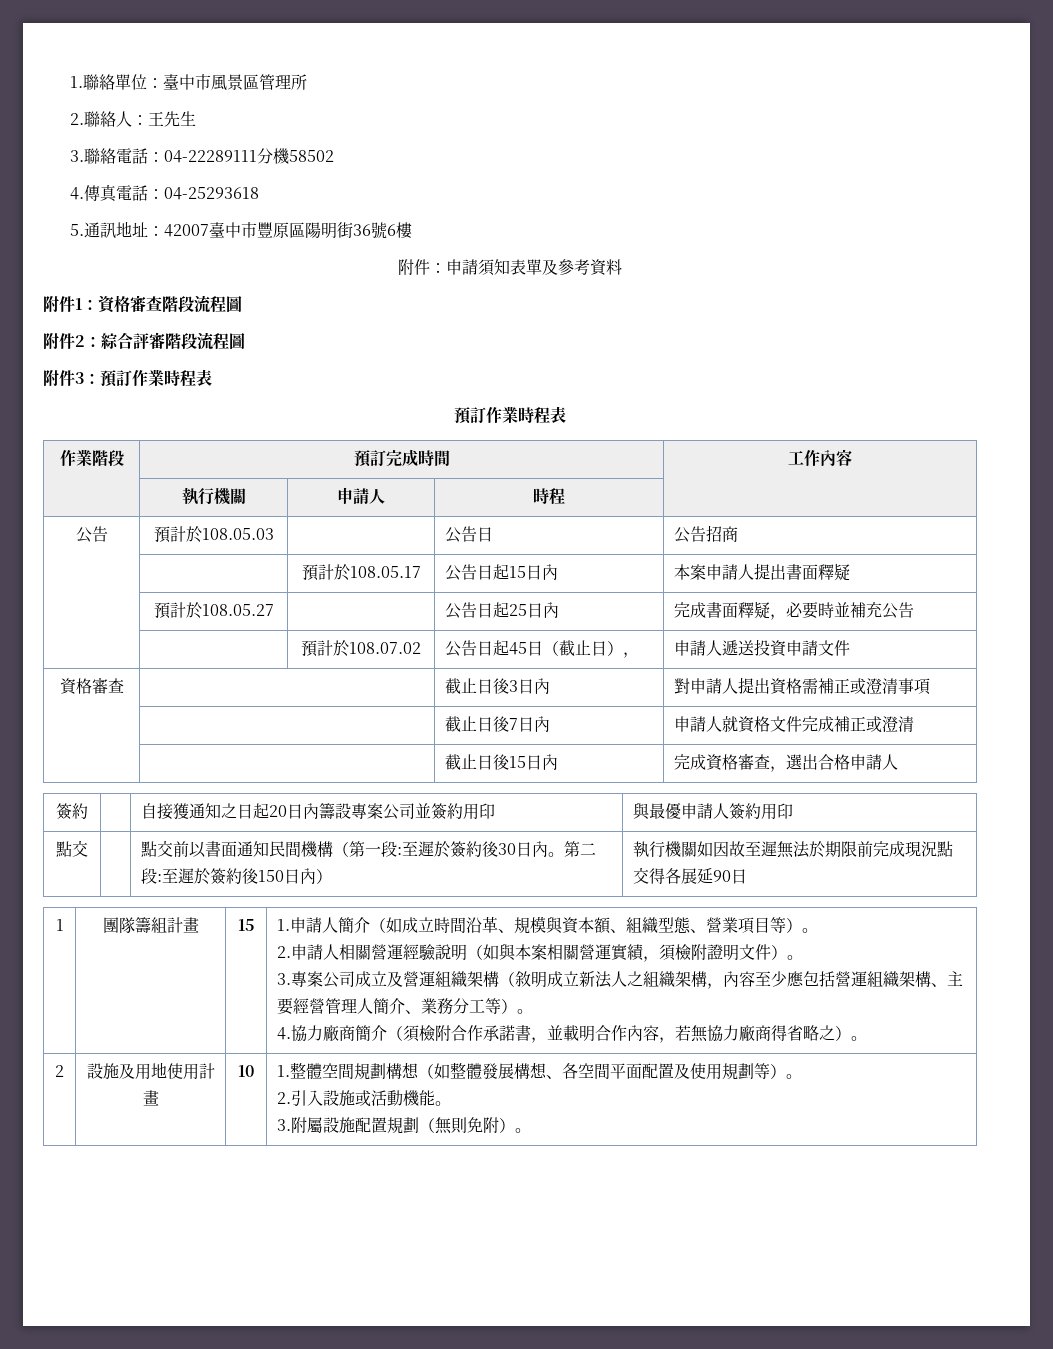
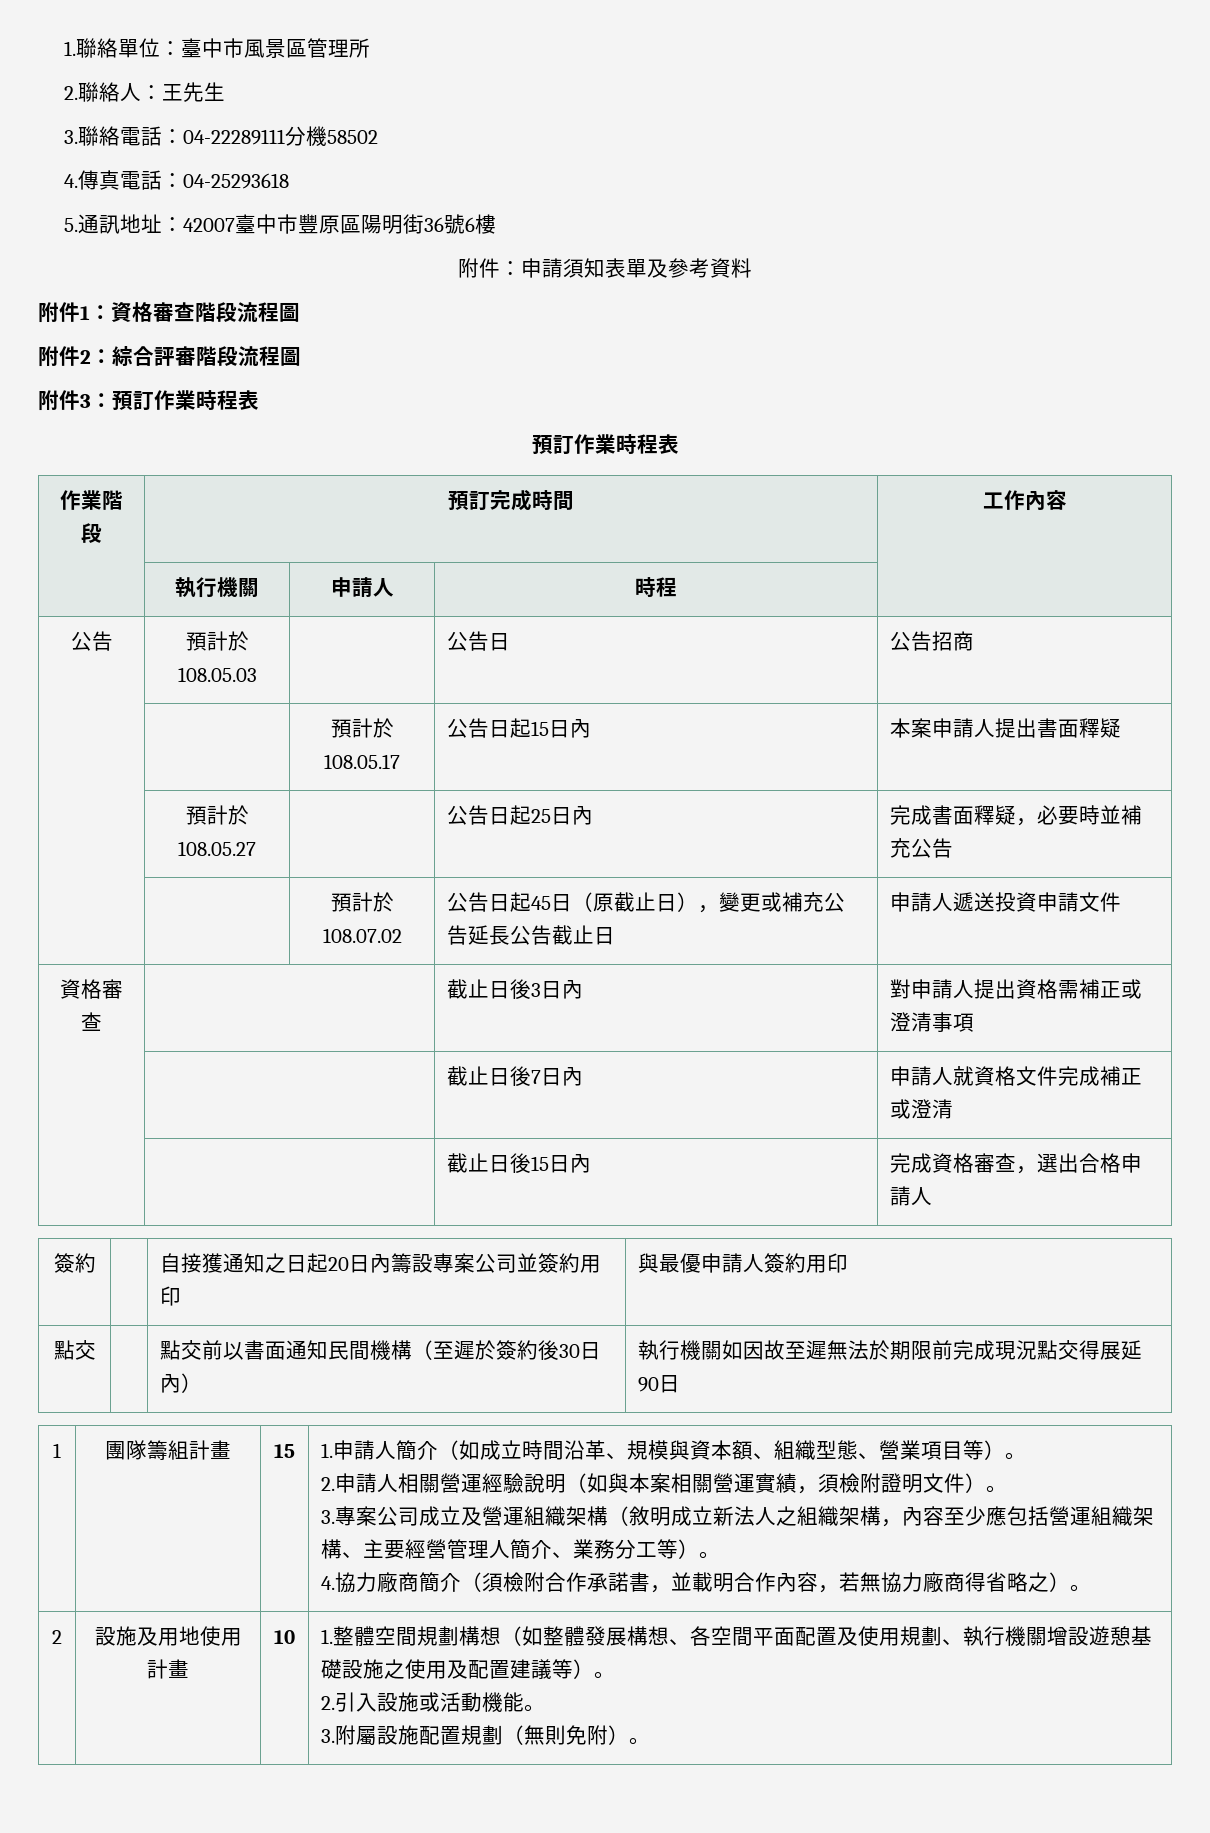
- | | 預計於108.07.02 | 公告日起45日（截止日）， | 申請人遞送投資申請文件
+ | | 預計於108.07.02 | 公告日起45日（原截止日），變更或補充公告延長公告截止日 | 申請人遞送投資申請文件
- 點交 | | 點交前以書面通知民間機構（第一段:至遲於簽約後30日內。第二段:至遲於簽約後150日內） | 執行機關如因故至遲無法於期限前完成現況點交得各展延90日
+ 點交 | | 點交前以書面通知民間機構（至遲於簽約後30日內） | 執行機關如因故至遲無法於期限前完成現況點交得展延90日
- 1.整體空間規劃構想（如整體發展構想、各空間平面配置及使用規劃等）。
+ 1.整體空間規劃構想（如整體發展構想、各空間平面配置及使用規劃、執行機關增設遊憩基礎設施之使用及配置建議等）。

